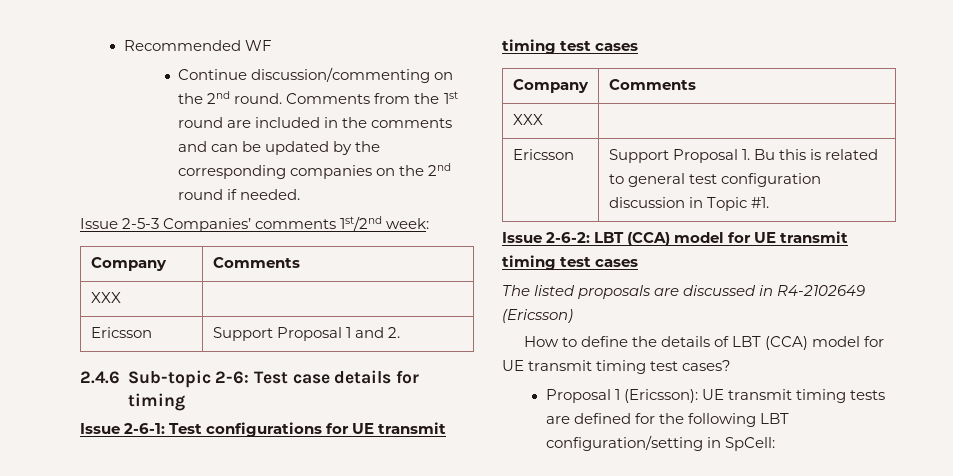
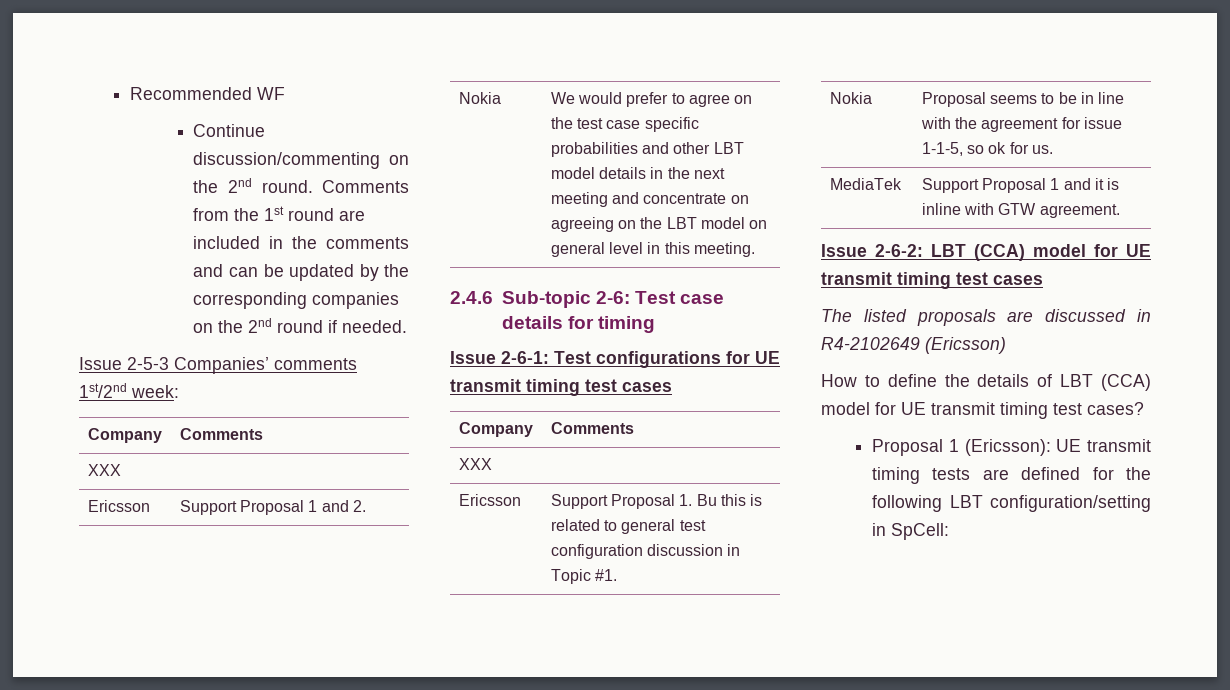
+ Nokia | We would prefer to agree on the test case specific probabilities and other LBT model details in the next meeting and concentrate on agreeing on the LBT model on general level in this meeting.
+ Nokia | Proposal seems to be in line with the agreement for issue 1-1-5, so ok for us.
+ MediaTek | Support Proposal 1 and it is inline with GTW agreement.

